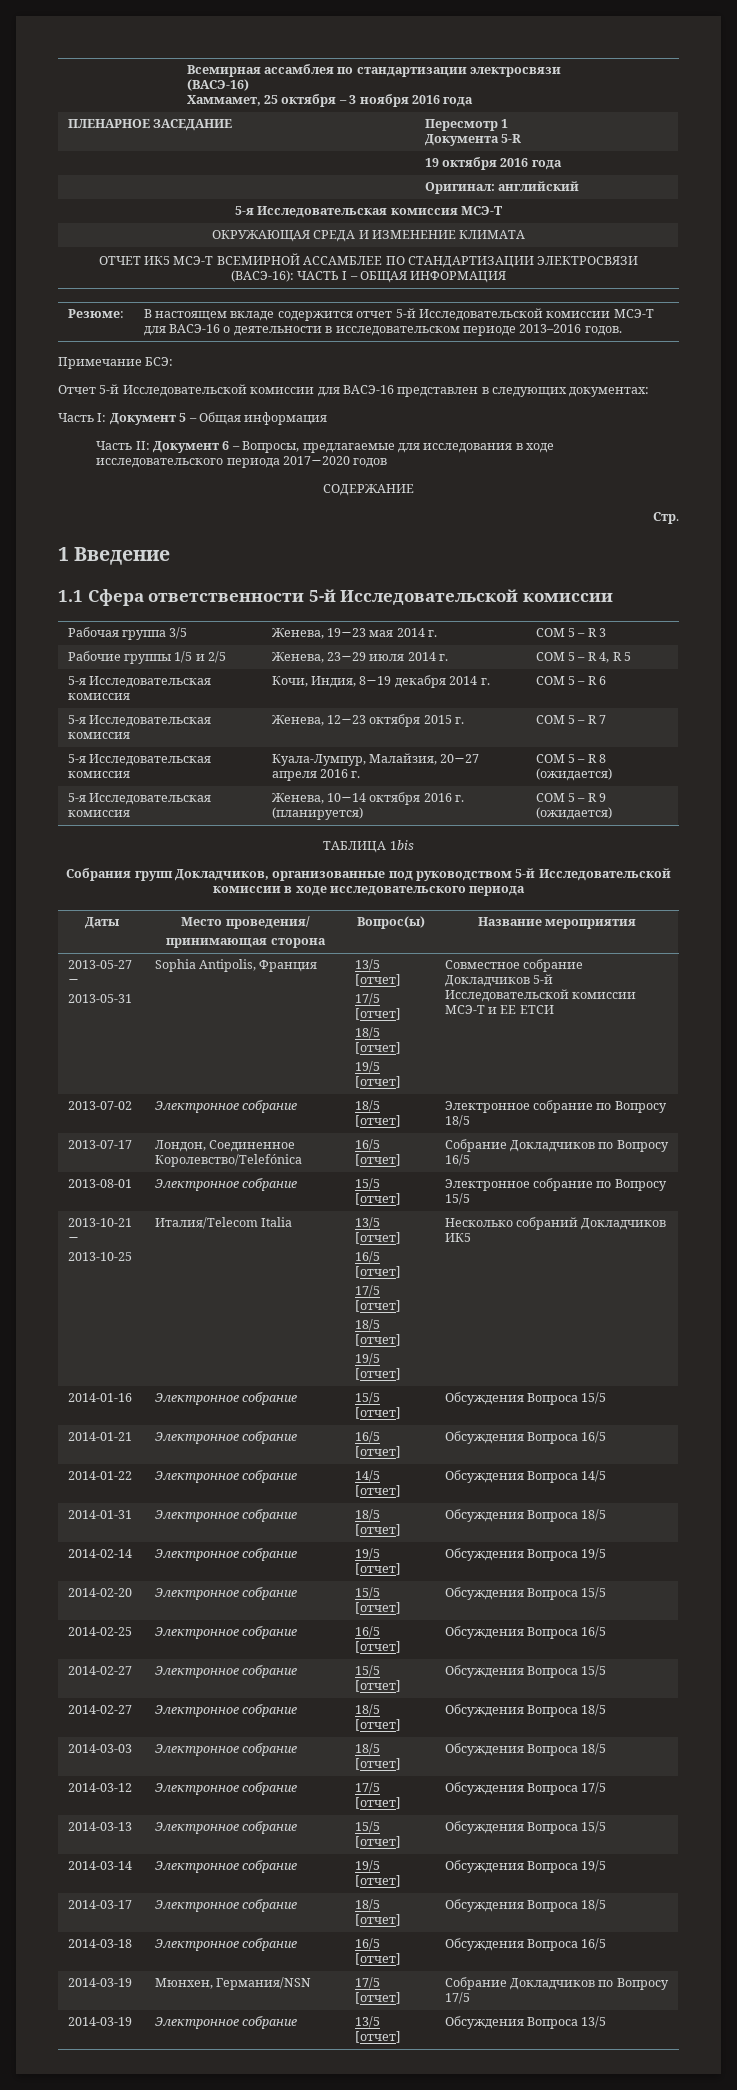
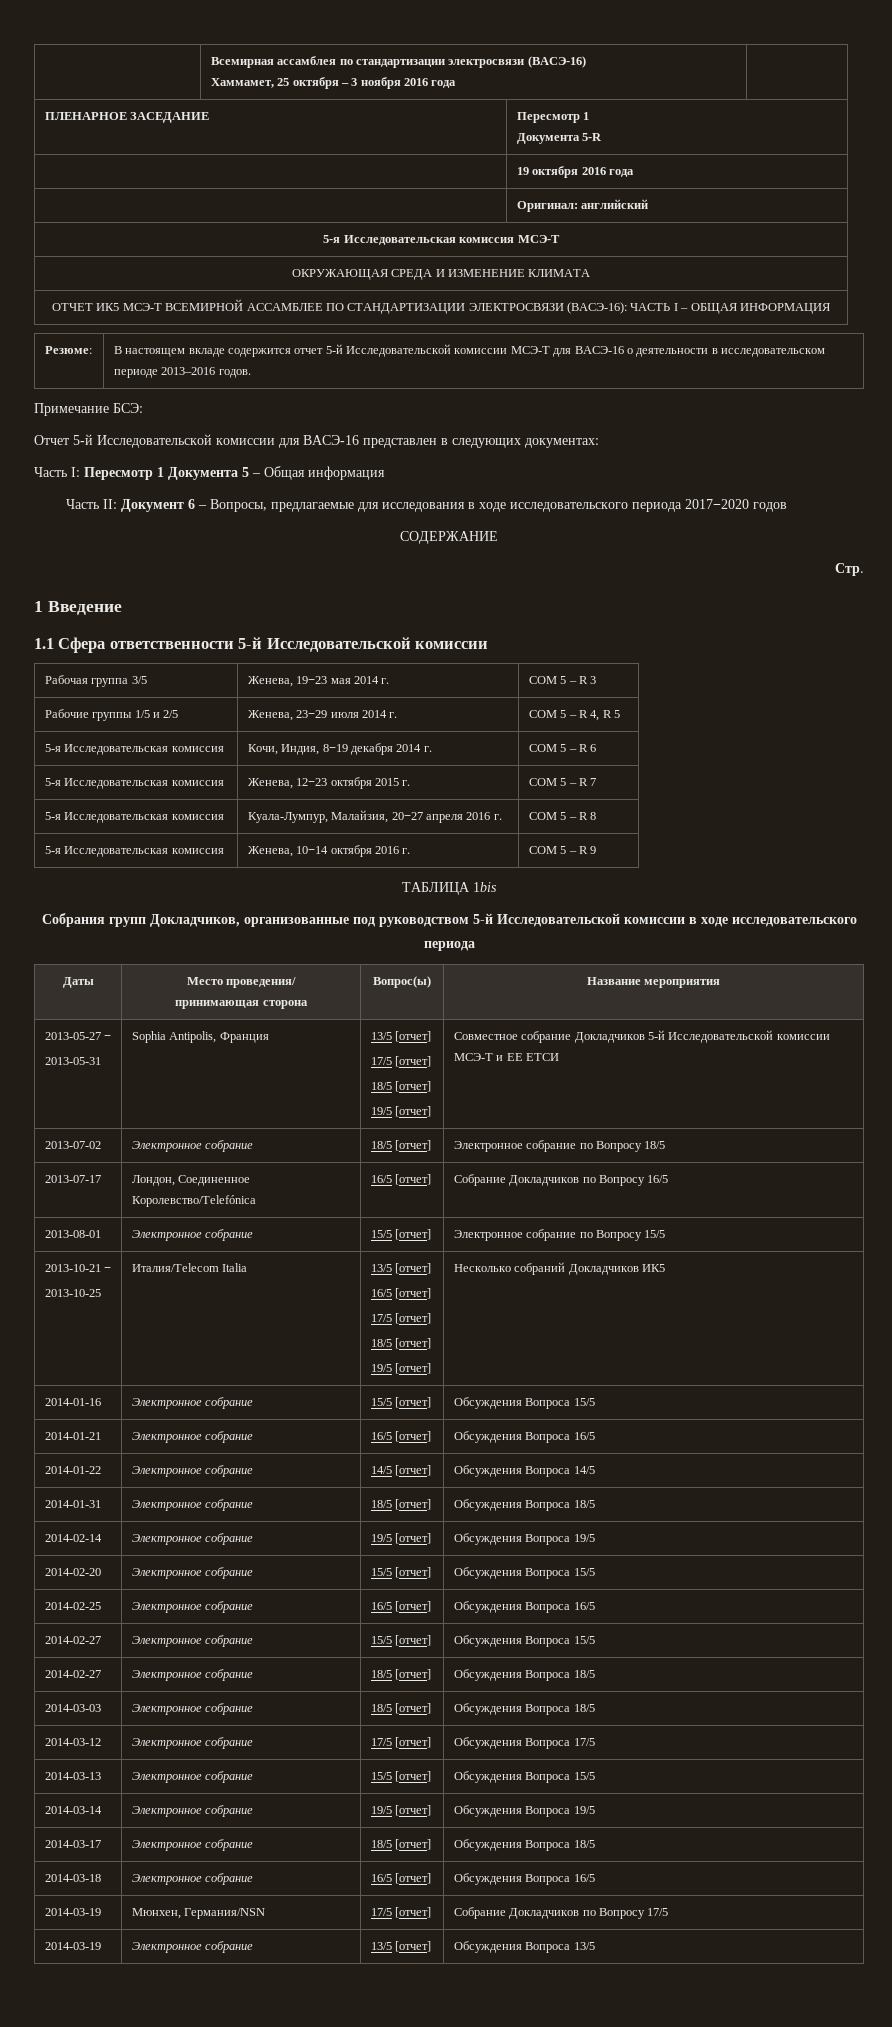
- Часть I: Документ 5 – Общая информация
+ Часть I: Пересмотр 1 Документа 5 – Общая информация
- 5-я Исследовательская комиссия | Куала-Лумпур, Малайзия, 20−27 апреля 2016 г. | COM 5 – R 8 (ожидается)
+ 5-я Исследовательская комиссия | Куала-Лумпур, Малайзия, 20−27 апреля 2016 г. | COM 5 – R 8
- 5-я Исследовательская комиссия | Женева, 10−14 октября 2016 г. (планируется) | COM 5 – R 9 (ожидается)
+ 5-я Исследовательская комиссия | Женева, 10−14 октября 2016 г. | COM 5 – R 9

